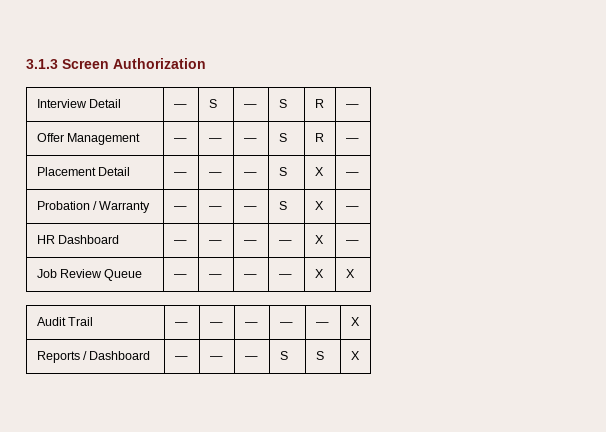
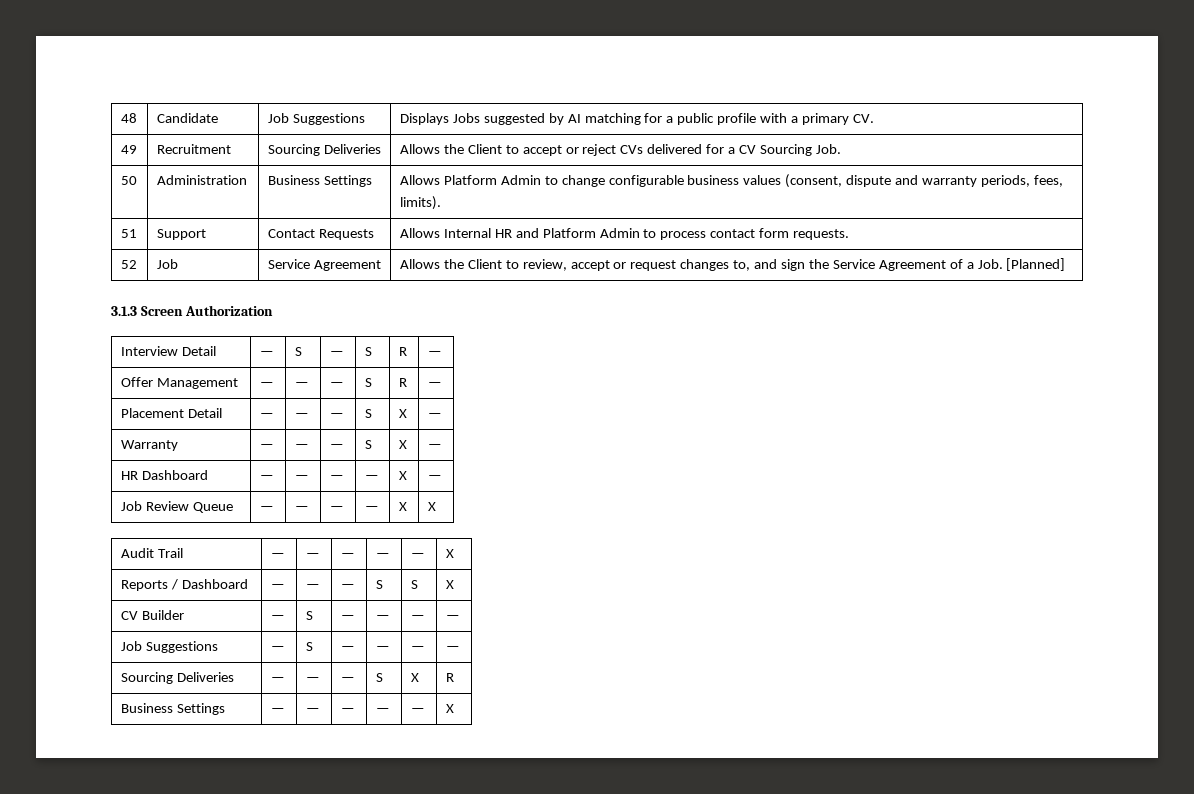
+ 48 | Candidate | Job Suggestions | Displays Jobs suggested by AI matching for a public profile with a primary CV.
+ 49 | Recruitment | Sourcing Deliveries | Allows the Client to accept or reject CVs delivered for a CV Sourcing Job.
+ 50 | Administration | Business Settings | Allows Platform Admin to change configurable business values (consent, dispute and warranty periods, fees, limits).
+ 51 | Support | Contact Requests | Allows Internal HR and Platform Admin to process contact form requests.
+ 52 | Job | Service Agreement | Allows the Client to review, accept or request changes to, and sign the Service Agreement of a Job. [Planned]
- Probation / Warranty | — | — | — | S | X | —
+ Warranty | — | — | — | S | X | —
+ CV Builder | — | S | — | — | — | —
+ Job Suggestions | — | S | — | — | — | —
+ Sourcing Deliveries | — | — | — | S | X | R
+ Business Settings | — | — | — | — | — | X

